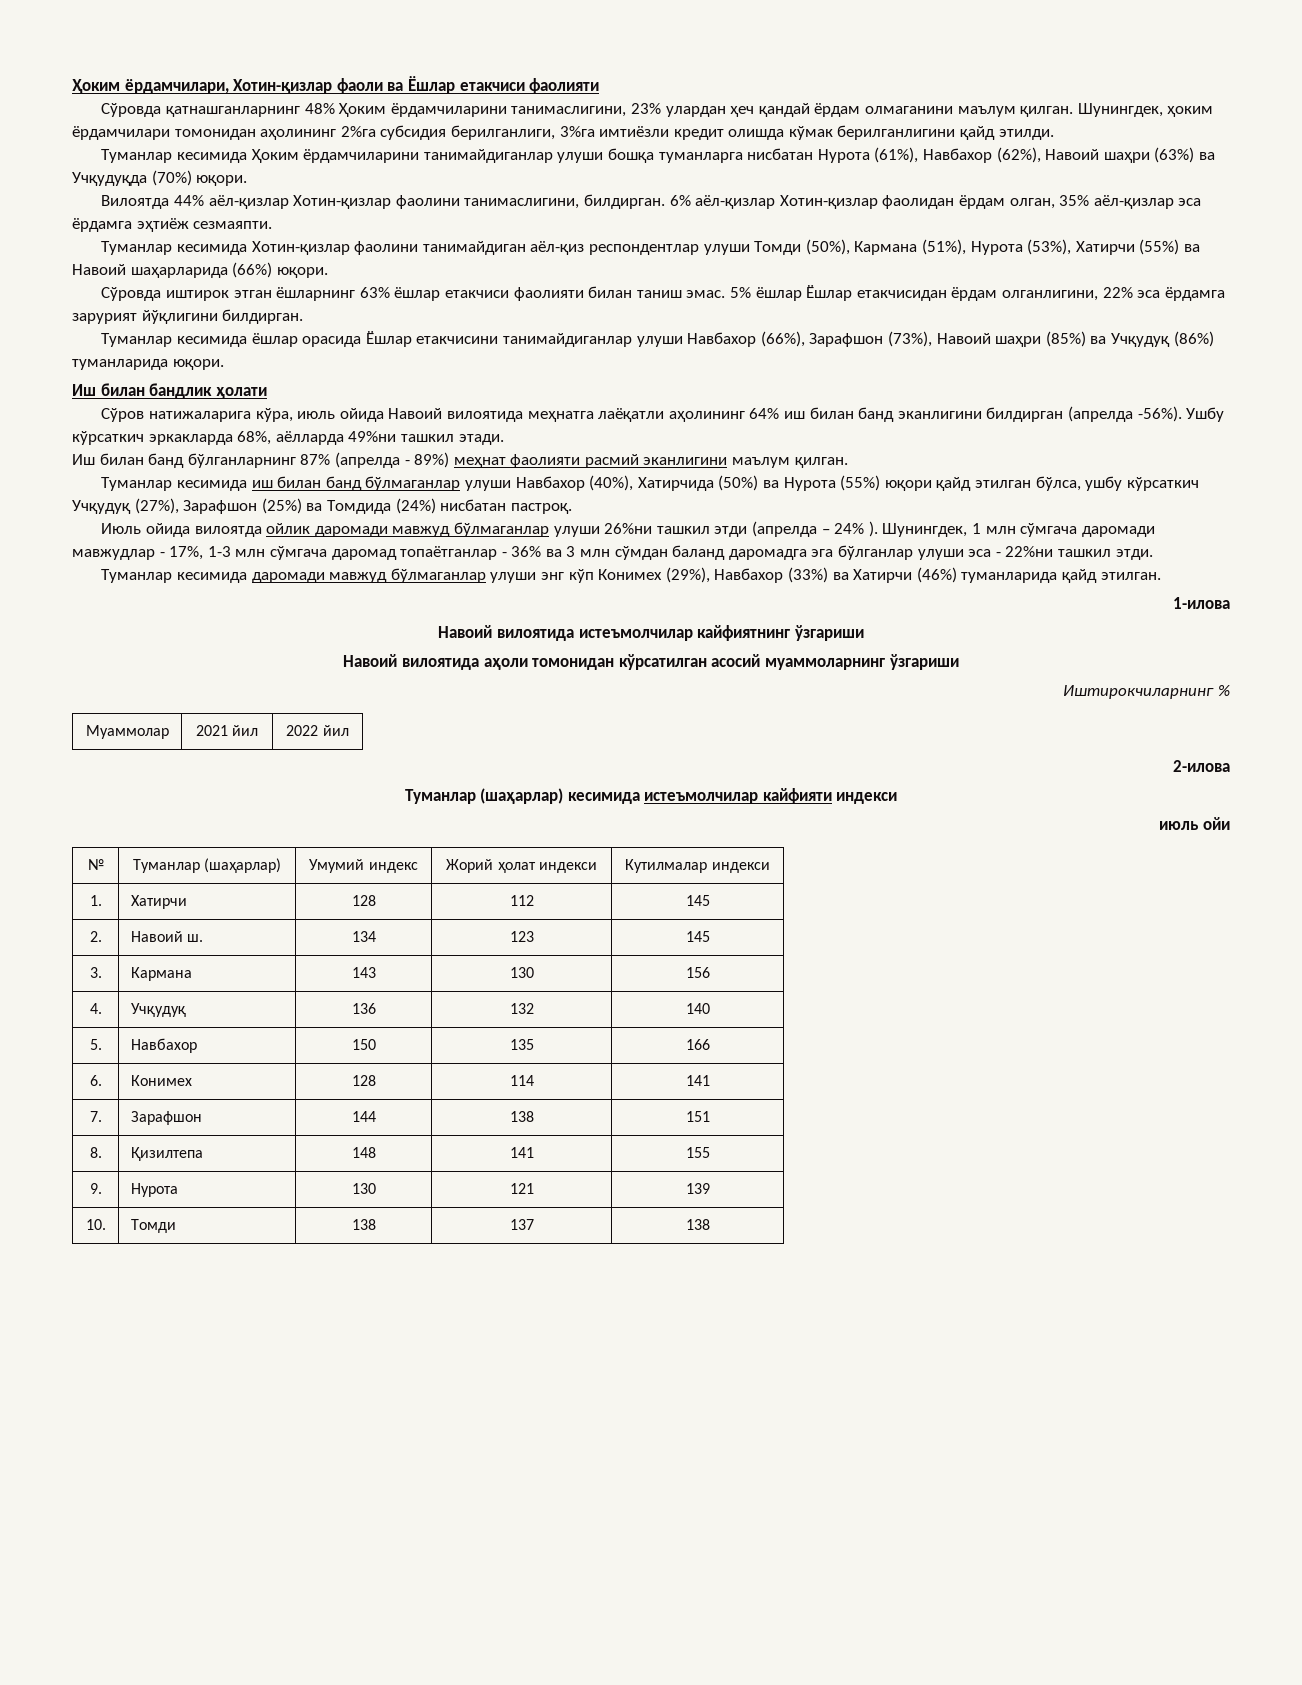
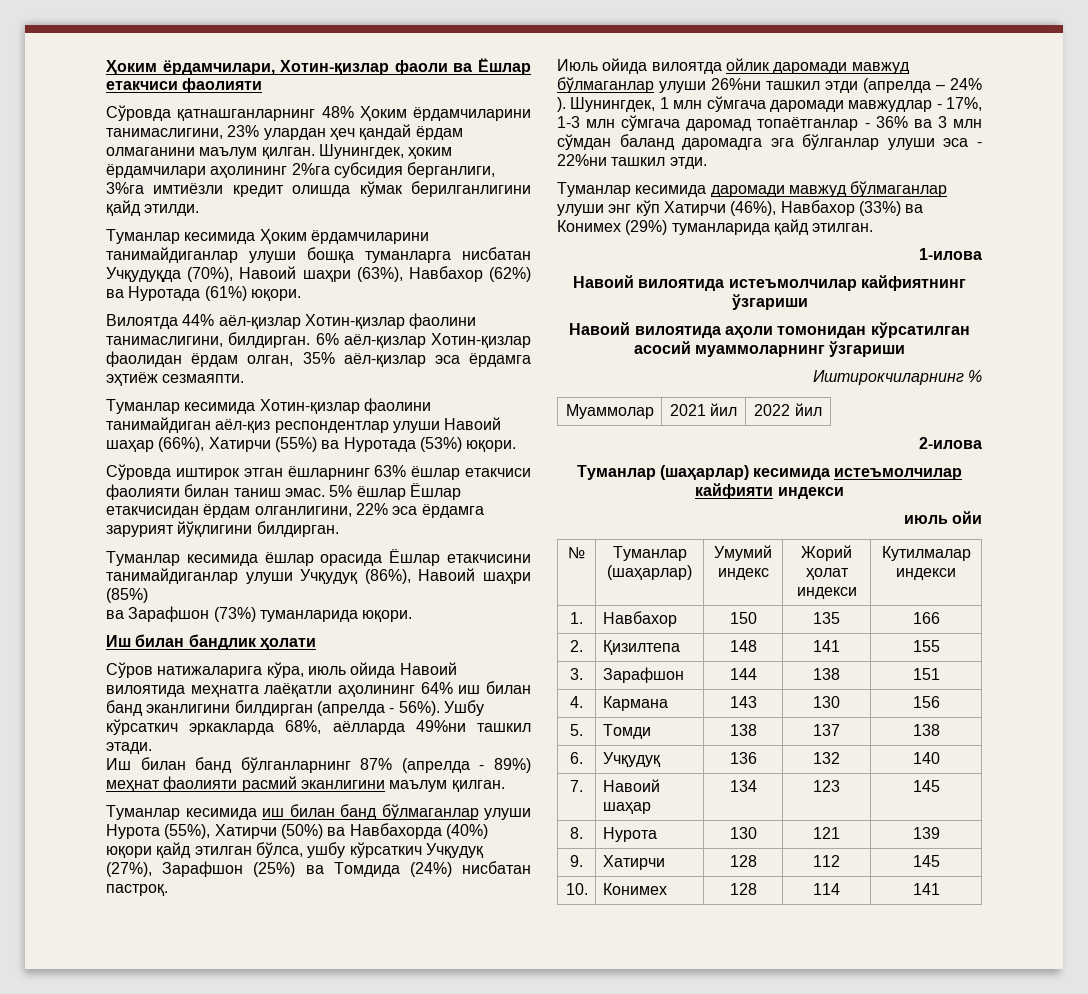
- Шунингдек, ҳоким ёрдамчилари томонидан аҳолининг 2%га субсидия берилганлиги, 3%га имтиёзли кредит олишда кўмак берилганлигини қайд этилди.
+ Шунингдек, ҳоким ёрдамчилари аҳолининг 2%га субсидия берганлиги, 3%га имтиёзли кредит олишда кўмак берилганлигини қайд этилди.
- Туманлар кесимида Ҳоким ёрдамчиларини танимайдиганлар улуши бошқа туманларга нисбатан Нурота (61%), Навбахор (62%), Навоий шаҳри (63%) ва Учқудуқда (70%) юқори.
+ Туманлар кесимида Ҳоким ёрдамчиларини танимайдиганлар улуши бошқа туманларга нисбатан Учқудуқда (70%), Навоий шаҳри (63%), Навбахор (62%) ва Нуротада (61%) юқори.
- Туманлар кесимида Хотин-қизлар фаолини танимайдиган аёл-қиз респондентлар улуши Томди (50%), Кармана (51%), Нурота (53%), Хатирчи (55%) ва Навоий шаҳарларида (66%) юқори.
+ Туманлар кесимида Хотин-қизлар фаолини танимайдиган аёл-қиз респондентлар улуши Навоий шаҳар (66%), Хатирчи (55%) ва Нуротада (53%) юқори.
- Туманлар кесимида ёшлар орасида Ёшлар етакчисини танимайдиганлар улуши Навбахор (66%), Зарафшон (73%), Навоий шаҳри (85%) ва Учқудуқ (86%) туманларида юқори.
+ Туманлар кесимида ёшлар орасида Ёшлар етакчисини танимайдиганлар улуши Учқудуқ (86%), Навоий шаҳри (85%)
+ ва Зарафшон (73%) туманларида юқори.
- Сўров натижаларига кўра, июль ойида Навоий вилоятида меҳнатга лаёқатли аҳолининг 64% иш билан банд эканлигини билдирган (апрелда -56%).
+ Сўров натижаларига кўра, июль ойида Навоий вилоятида меҳнатга лаёқатли аҳолининг 64% иш билан банд эканлигини билдирган (апрелда - 56%).
- Туманлар кесимида иш билан банд бўлмаганлар улуши Навбахор (40%), Хатирчида (50%) ва Нурота (55%) юқори қайд этилган бўлса, ушбу кўрсаткич Учқудуқ (27%), Зарафшон (25%) ва Томдида (24%) нисбатан пастроқ.
+ Туманлар кесимида иш билан банд бўлмаганлар улуши Нурота (55%), Хатирчи (50%) ва Навбахорда (40%) юқори қайд этилган бўлса, ушбу кўрсаткич Учқудуқ (27%), Зарафшон (25%) ва Томдида (24%) нисбатан пастроқ.
- Туманлар кесимида даромади мавжуд бўлмаганлар улуши энг кўп Конимех (29%), Навбахор (33%) ва Хатирчи (46%) туманларида қайд этилган.
+ Туманлар кесимида даромади мавжуд бўлмаганлар улуши энг кўп Хатирчи (46%), Навбахор (33%) ва Конимех (29%) туманларида қайд этилган.
- 1. | Хатирчи | 128 | 112 | 145
- 2. | Навоий ш. | 134 | 123 | 145
- 3. | Кармана | 143 | 130 | 156
- 4. | Учқудуқ | 136 | 132 | 140
- 5. | Навбахор | 150 | 135 | 166
- 6. | Конимех | 128 | 114 | 141
- 7. | Зарафшон | 144 | 138 | 151
- 8. | Қизилтепа | 148 | 141 | 155
- 9. | Нурота | 130 | 121 | 139
- 10. | Томди | 138 | 137 | 138
+ 1. | Навбахор | 150 | 135 | 166
+ 2. | Қизилтепа | 148 | 141 | 155
+ 3. | Зарафшон | 144 | 138 | 151
+ 4. | Кармана | 143 | 130 | 156
+ 5. | Томди | 138 | 137 | 138
+ 6. | Учқудуқ | 136 | 132 | 140
+ 7. | Навоий шаҳар | 134 | 123 | 145
+ 8. | Нурота | 130 | 121 | 139
+ 9. | Хатирчи | 128 | 112 | 145
+ 10. | Конимех | 128 | 114 | 141

